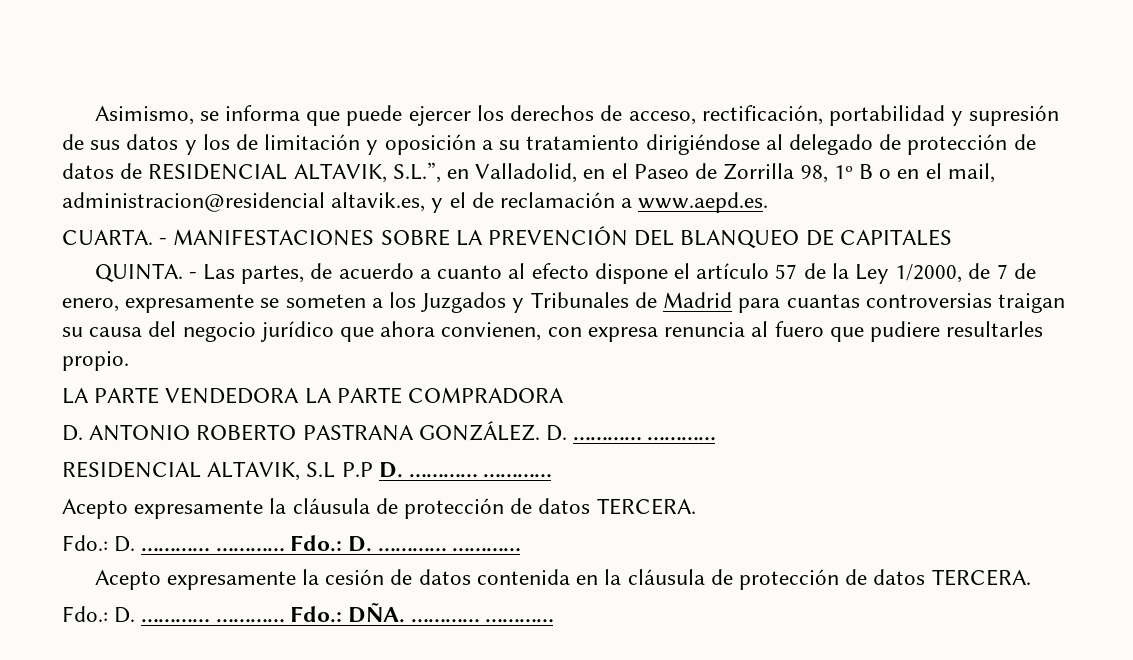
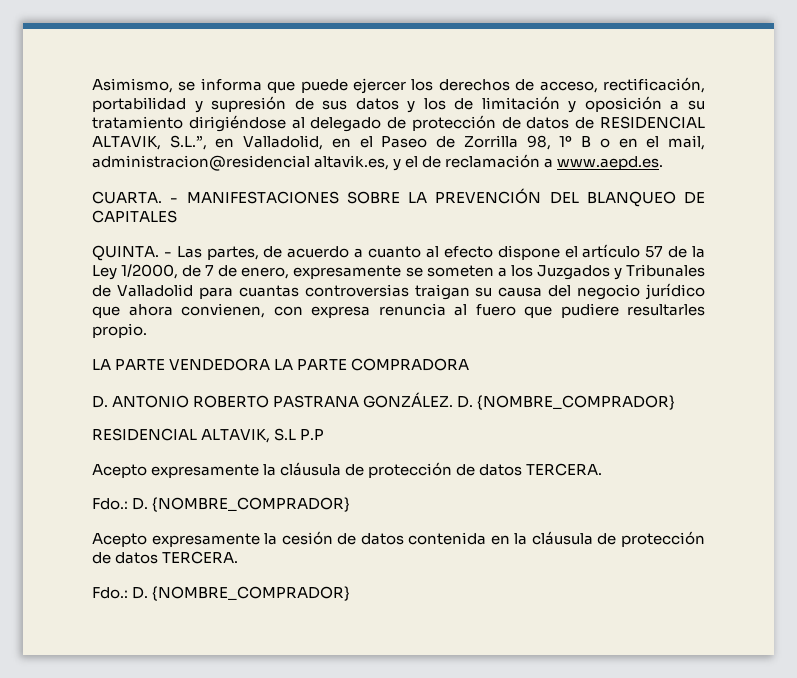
- - Las partes, de acuerdo a cuanto al efecto dispone el artículo 57 de la Ley 1/2000, de 7 de enero, expresamente se someten a los Juzgados y Tribunales de Madrid para cuantas controversias traigan su causa del negocio jurídico que ahora convienen, con expresa renuncia al fuero que pudiere resultarles propio.
+ - Las partes, de acuerdo a cuanto al efecto dispone el artículo 57 de la Ley 1/2000, de 7 de enero, expresamente se someten a los Juzgados y Tribunales de Valladolid para cuantas controversias traigan su causa del negocio jurídico que ahora convienen, con expresa renuncia al fuero que pudiere resultarles propio.
- D. ANTONIO ROBERTO PASTRANA GONZÁLEZ. D. ………… …………
+ D. ANTONIO ROBERTO PASTRANA GONZÁLEZ. D. {NOMBRE_COMPRADOR}
- RESIDENCIAL ALTAVIK, S.L P.P D. ………… …………
+ RESIDENCIAL ALTAVIK, S.L P.P
  Acepto expresamente la cláusula de protección de datos TERCERA.
- Fdo.: D. ………… ………… Fdo.: D. ………… …………
+ Fdo.: D. {NOMBRE_COMPRADOR}
  Acepto expresamente la cesión de datos contenida en la cláusula de protección de datos TERCERA.
- Fdo.: D. ………… ………… Fdo.: DÑA. ………… …………
+ Fdo.: D. {NOMBRE_COMPRADOR}

